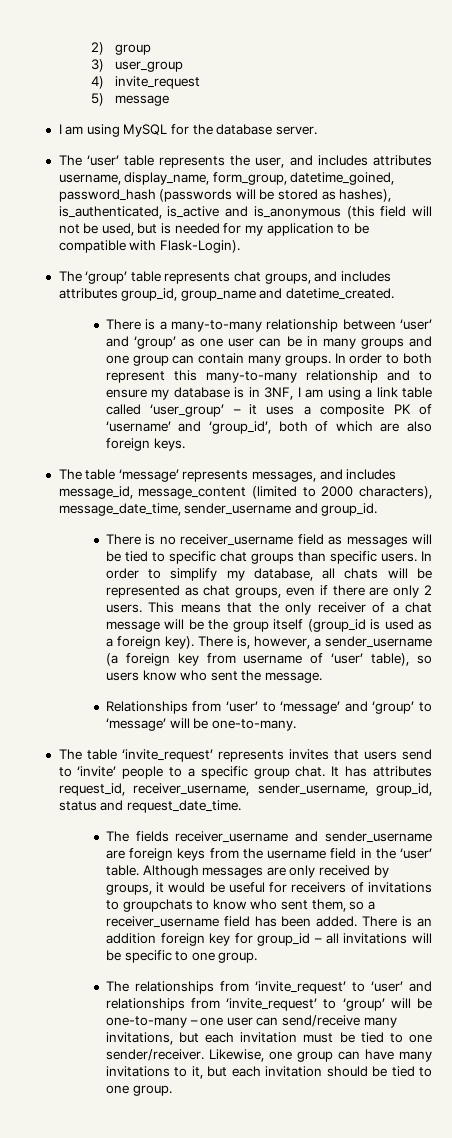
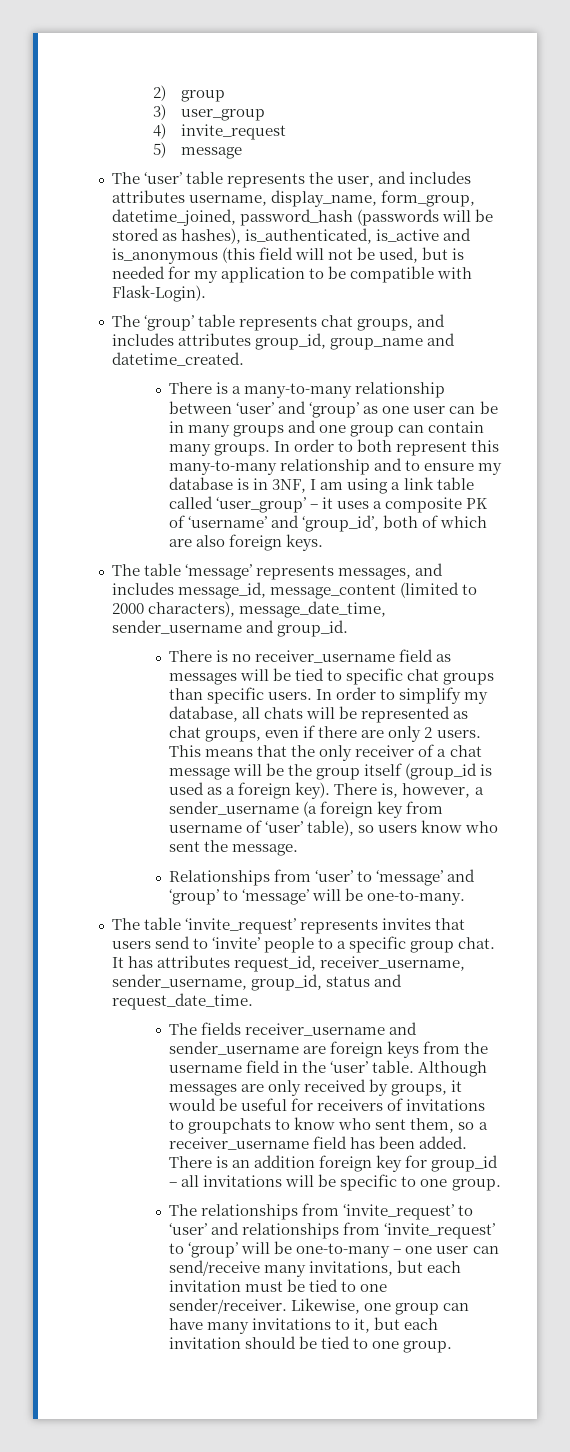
- I am using MySQL for the database server.
- The ‘user’ table represents the user, and includes attributes username, display_name, form_group, datetime_goined, password_hash (passwords will be stored as hashes), is_authenticated, is_active and is_anonymous (this field will not be used, but is needed for my application to be compatible with Flask-Login).
+ The ‘user’ table represents the user, and includes attributes username, display_name, form_group, datetime_joined, password_hash (passwords will be stored as hashes), is_authenticated, is_active and is_anonymous (this field will not be used, but is needed for my application to be compatible with Flask-Login).

